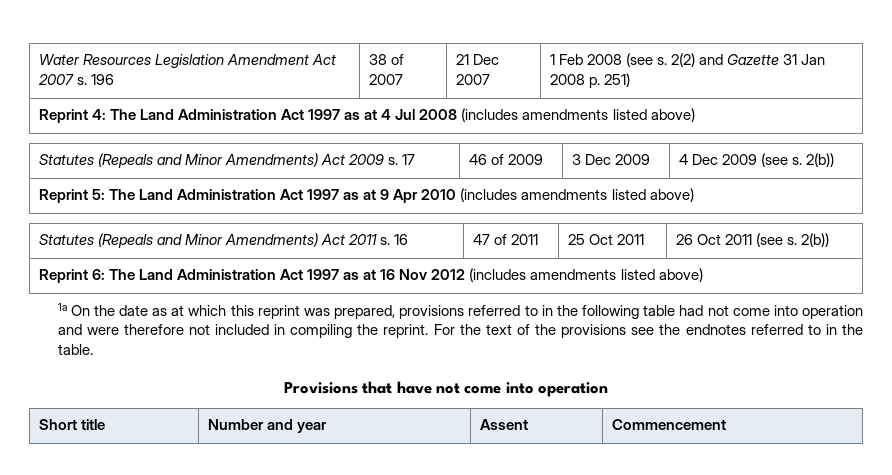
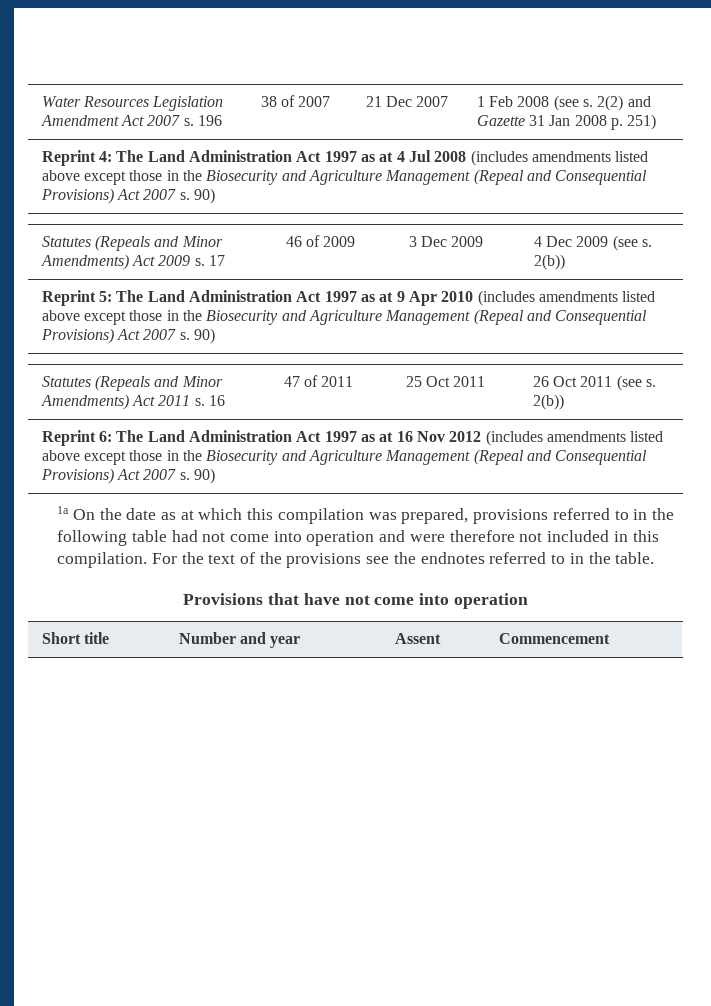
- Reprint 4: The Land Administration Act 1997 as at 4 Jul 2008 (includes amendments listed above)
+ Reprint 4: The Land Administration Act 1997 as at 4 Jul 2008 (includes amendments listed above except those in the Biosecurity and Agriculture Management (Repeal and Consequential Provisions) Act 2007 s. 90)
- Reprint 5: The Land Administration Act 1997 as at 9 Apr 2010 (includes amendments listed above)
+ Reprint 5: The Land Administration Act 1997 as at 9 Apr 2010 (includes amendments listed above except those in the Biosecurity and Agriculture Management (Repeal and Consequential Provisions) Act 2007 s. 90)
- Reprint 6: The Land Administration Act 1997 as at 16 Nov 2012 (includes amendments listed above)
+ Reprint 6: The Land Administration Act 1997 as at 16 Nov 2012 (includes amendments listed above except those in the Biosecurity and Agriculture Management (Repeal and Consequential Provisions) Act 2007 s. 90)
- 1a On the date as at which this reprint was prepared, provisions referred to in the following table had not come into operation and were therefore not included in compiling the reprint.
+ 1a On the date as at which this compilation was prepared, provisions referred to in the following table had not come into operation and were therefore not included in this compilation.

